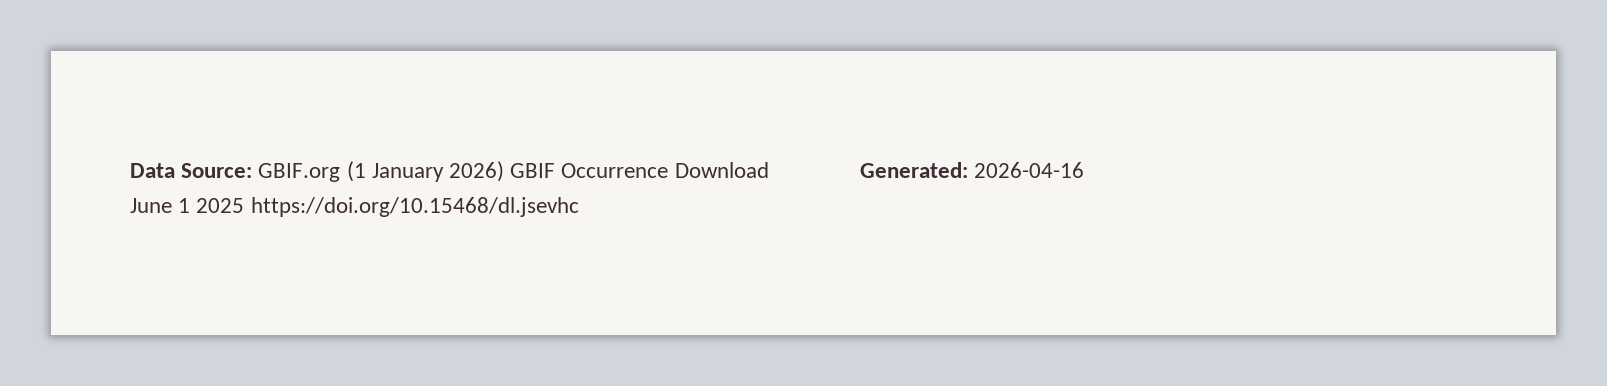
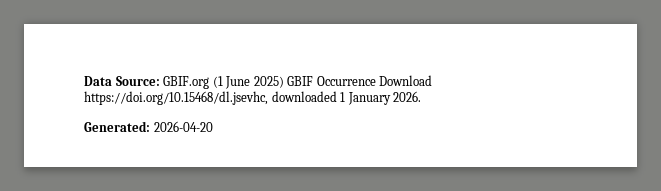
- Data Source: GBIF.org (1 January 2026) GBIF Occurrence Download June 1 2025 https://doi.org/10.15468/dl.jsevhc
+ Data Source: GBIF.org (1 June 2025) GBIF Occurrence Download https://doi.org/10.15468/dl.jsevhc, downloaded 1 January 2026.
- Generated: 2026-04-16
+ Generated: 2026-04-20

